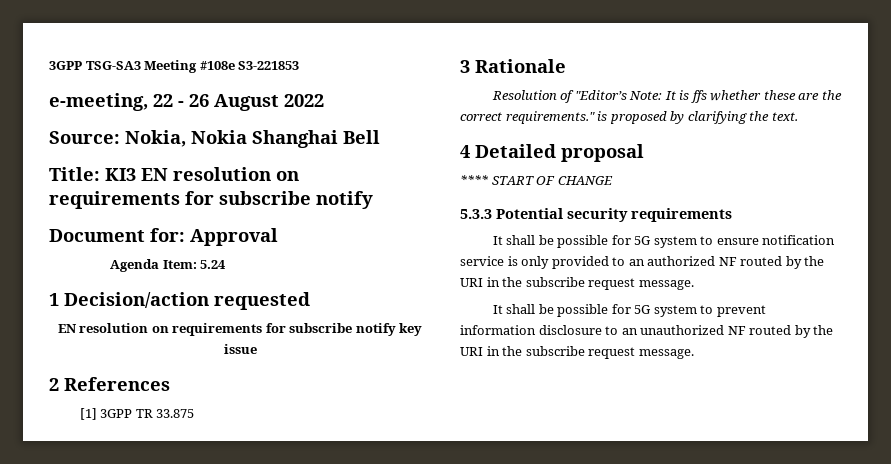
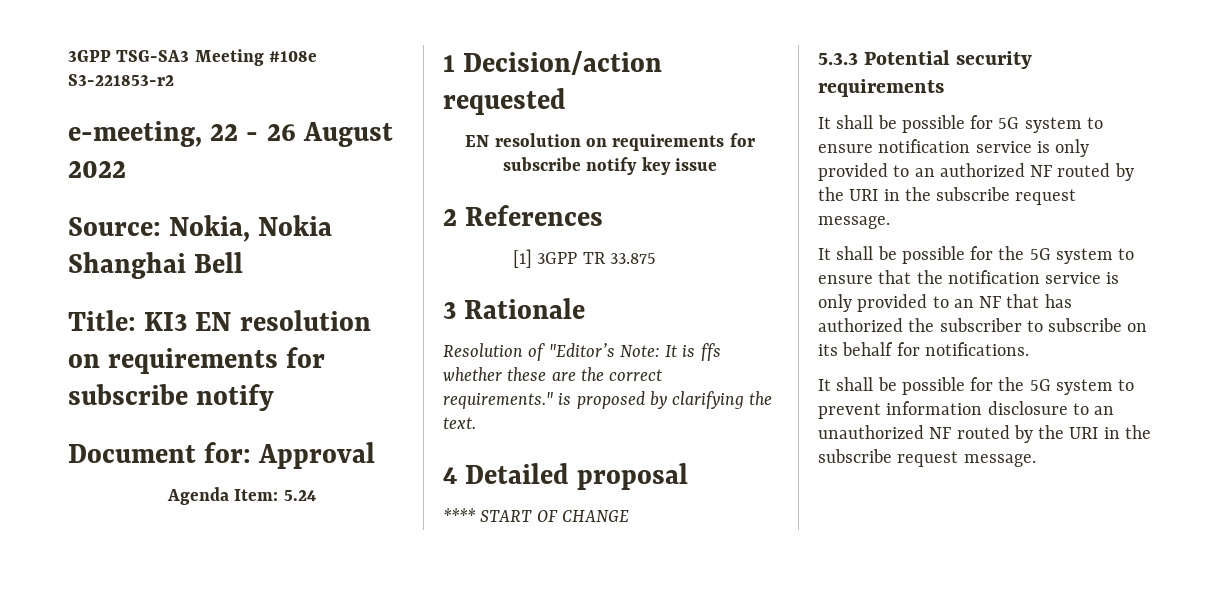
- 3GPP TSG-SA3 Meeting #108e S3-221853
+ 3GPP TSG-SA3 Meeting #108e S3-221853-r2
- It shall be possible for 5G system to prevent information disclosure to an unauthorized NF routed by the URI in the subscribe request message.
+ It shall be possible for the 5G system to ensure that the notification service is only provided to an NF that has authorized the subscriber to subscribe on its behalf for notifications.
+ It shall be possible for the 5G system to prevent information disclosure to an unauthorized NF routed by the URI in the subscribe request message.

